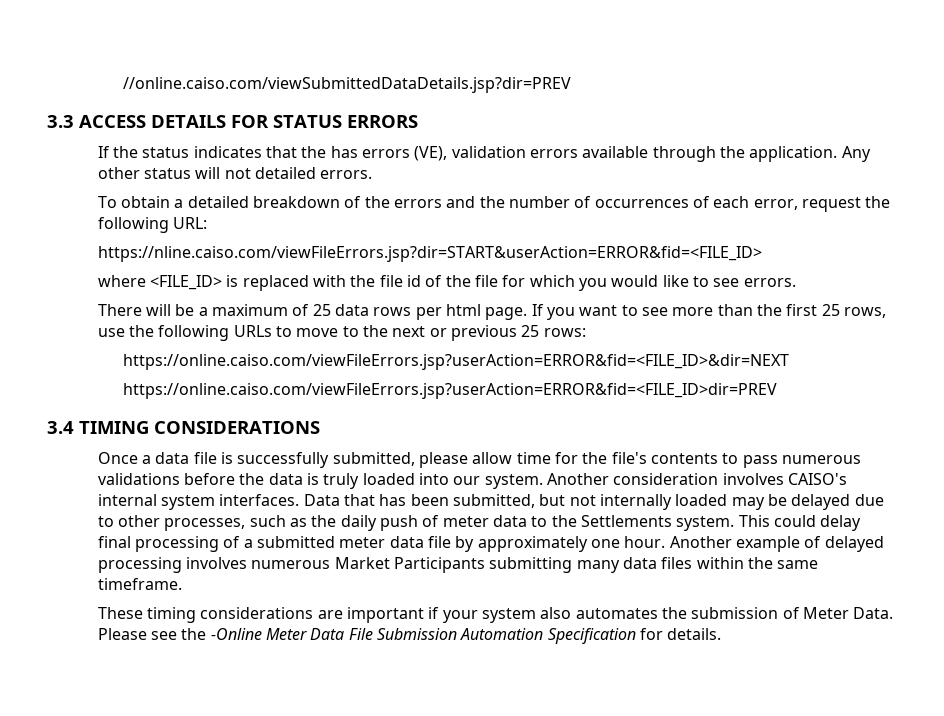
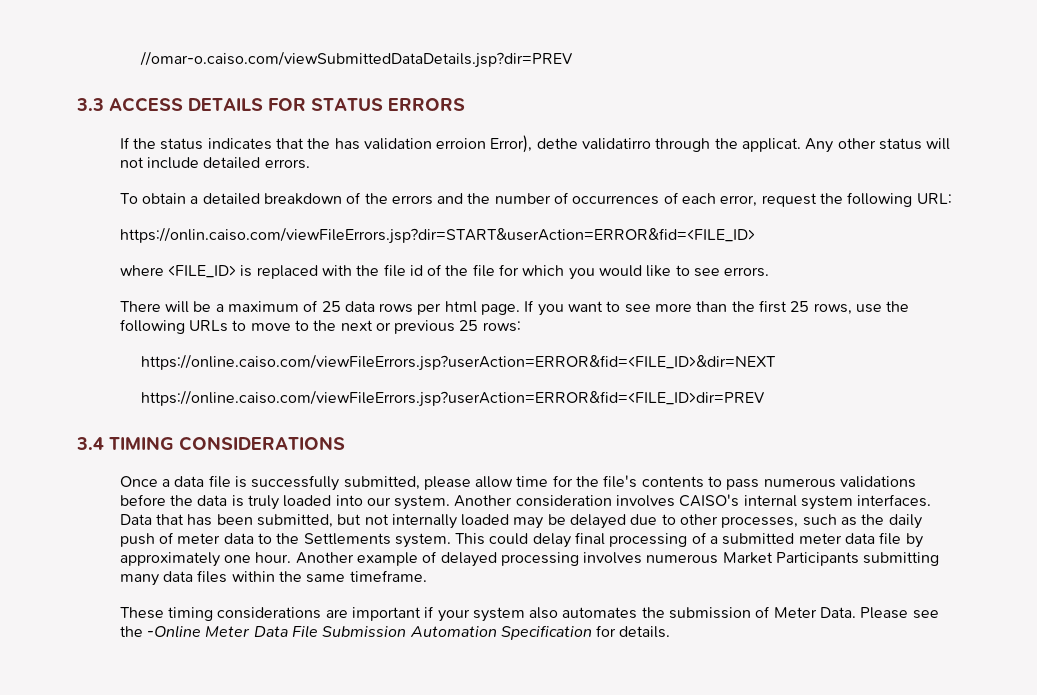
- //online.caiso.com/viewSubmittedDataDetails.jsp?dir=PREV
+ //omar-o.caiso.com/viewSubmittedDataDetails.jsp?dir=PREV
- If the status indicates that the has errors (VE), validation errors available through the application.
+ If the status indicates that the has validation erroion Error), dethe validatirro through the applicat.
- Any other status will not detailed errors.
+ Any other status will not include detailed errors.
- https://nline.caiso.com/viewFileErrors.jsp?dir=START&userAction=ERROR&fid=<FILE_ID>
+ https://onlin.caiso.com/viewFileErrors.jsp?dir=START&userAction=ERROR&fid=<FILE_ID>

